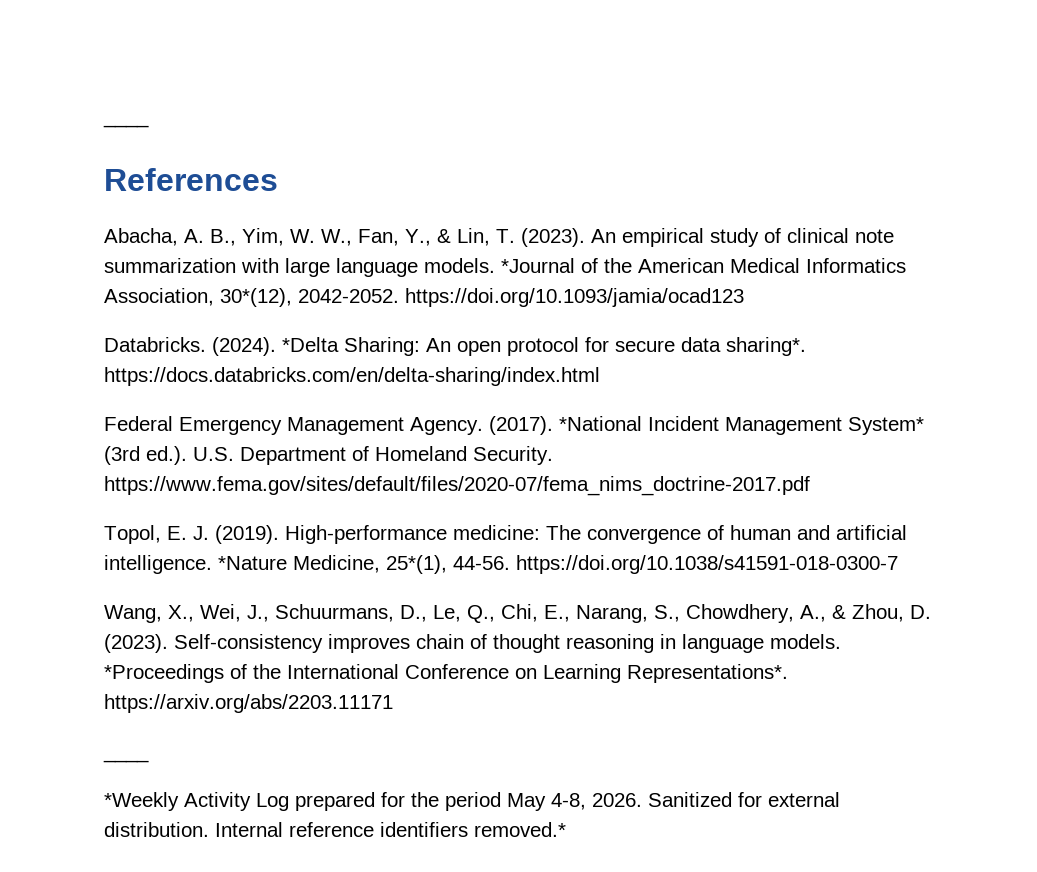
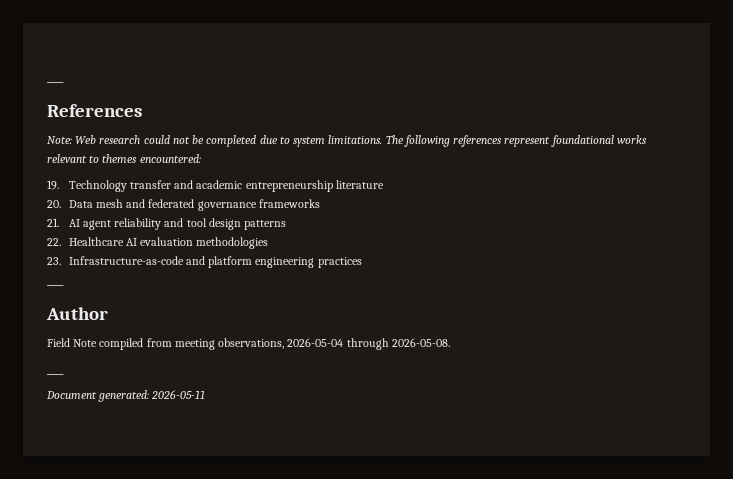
- Abacha, A. B., Yim, W. W., Fan, Y., & Lin, T. (2023). An empirical study of clinical note summarization with large language models. *Journal of the American Medical Informatics Association, 30*(12), 2042-2052. https://doi.org/10.1093/jamia/ocad123
- Databricks. (2024). *Delta Sharing: An open protocol for secure data sharing*. https://docs.databricks.com/en/delta-sharing/index.html
- Federal Emergency Management Agency. (2017). *National Incident Management System* (3rd ed.). U.S. Department of Homeland Security. https://www.fema.gov/sites/default/files/2020-07/fema_nims_doctrine-2017.pdf
- Topol, E. J. (2019). High-performance medicine: The convergence of human and artificial intelligence. *Nature Medicine, 25*(1), 44-56. https://doi.org/10.1038/s41591-018-0300-7
- Wang, X., Wei, J., Schuurmans, D., Le, Q., Chi, E., Narang, S., Chowdhery, A., & Zhou, D. (2023). Self-consistency improves chain of thought reasoning in language models. *Proceedings of the International Conference on Learning Representations*. https://arxiv.org/abs/2203.11171
+ Note: Web research could not be completed due to system limitations. The following references represent foundational works relevant to themes encountered:
+ 19. Technology transfer and academic entrepreneurship literature
+ 20. Data mesh and federated governance frameworks
+ 21. AI agent reliability and tool design patterns
+ 22. Healthcare AI evaluation methodologies
+ 23. Infrastructure-as-code and platform engineering practices
  ____
- *Weekly Activity Log prepared for the period May 4-8, 2026. Sanitized for external distribution. Internal reference identifiers removed.*
+ Author
+ Field Note compiled from meeting observations, 2026-05-04 through 2026-05-08.
+ ____
+ Document generated: 2026-05-11

